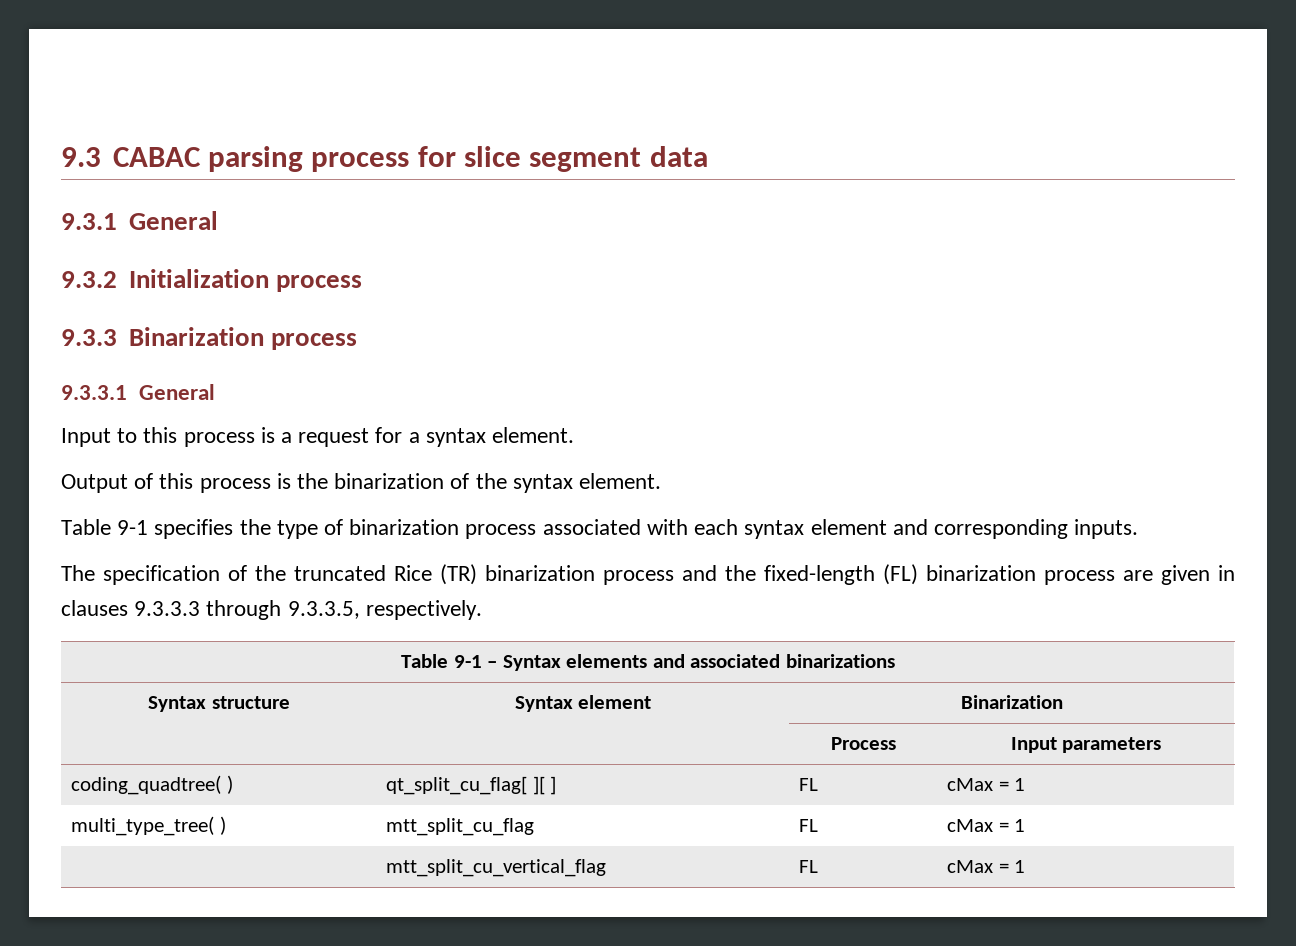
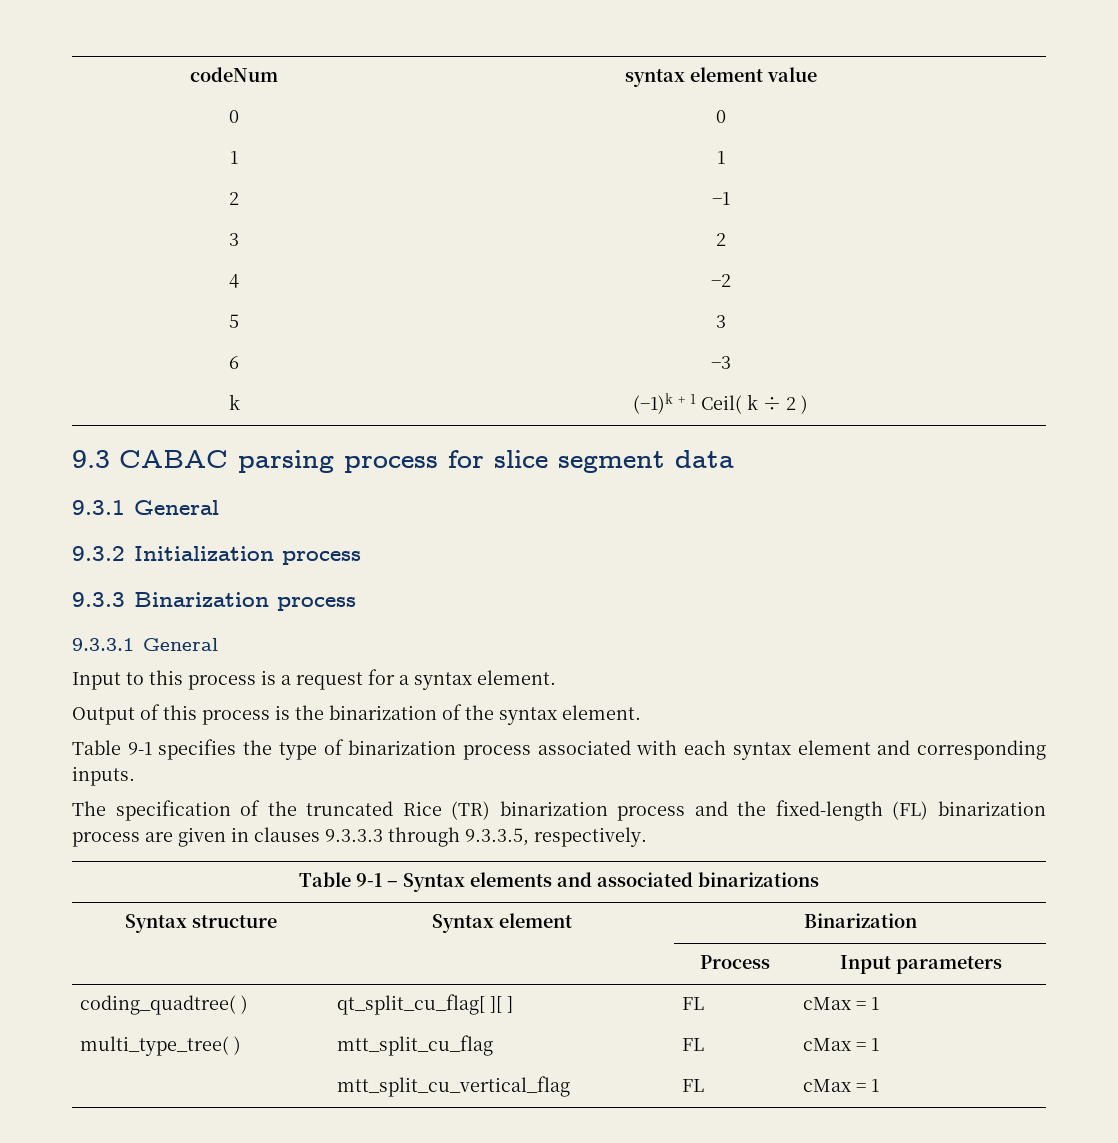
+ codeNum | syntax element value
+ 0 | 0
+ 1 | 1
+ 2 | −1
+ 3 | 2
+ 4 | −2
+ 5 | 3
+ 6 | −3
+ k | (−1)k + 1 Ceil( k ÷ 2 )

